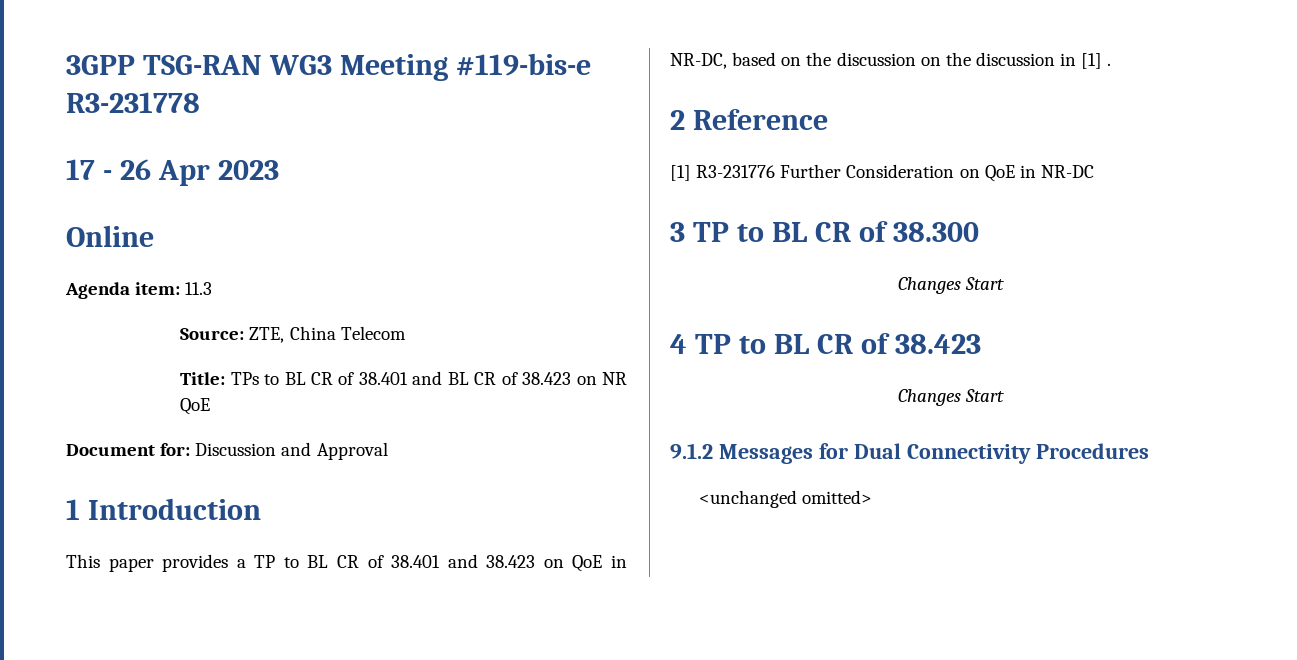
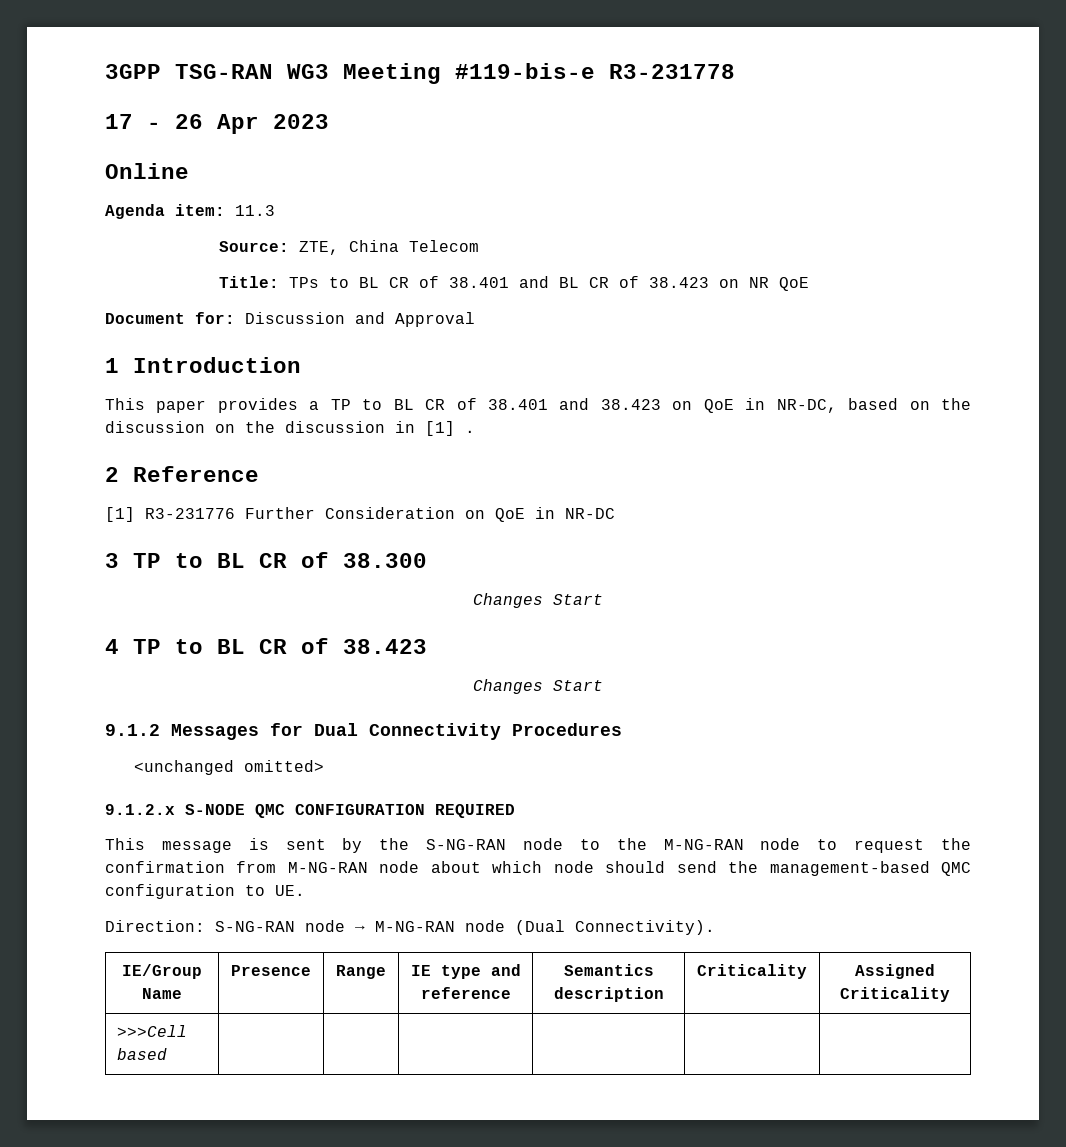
+ 9.1.2.x S-NODE QMC CONFIGURATION REQUIRED
+ This message is sent by the S-NG-RAN node to the M-NG-RAN node to request the confirmation from M-NG-RAN node about which node should send the management-based QMC configuration to UE.
+ Direction: S-NG-RAN node → M-NG-RAN node (Dual Connectivity).
+ IE/Group Name | Presence | Range | IE type and reference | Semantics description | Criticality | Assigned Criticality
+ >>>Cell based | | | | | |

